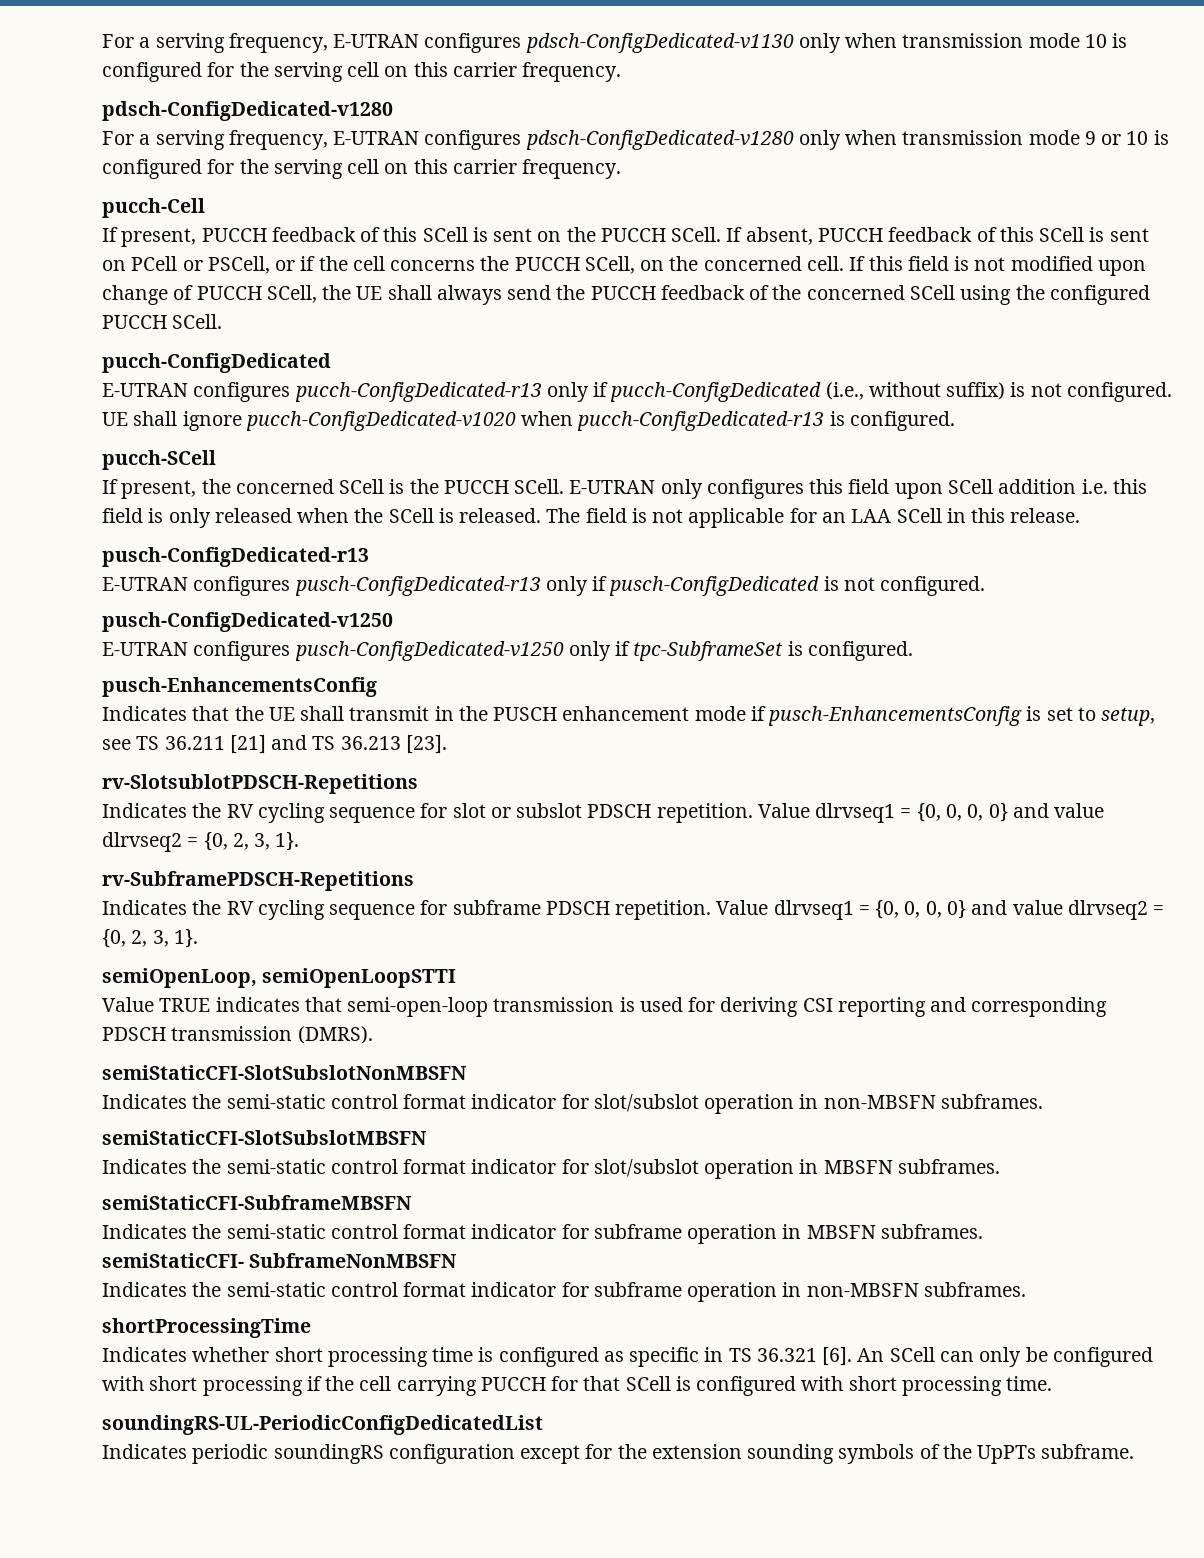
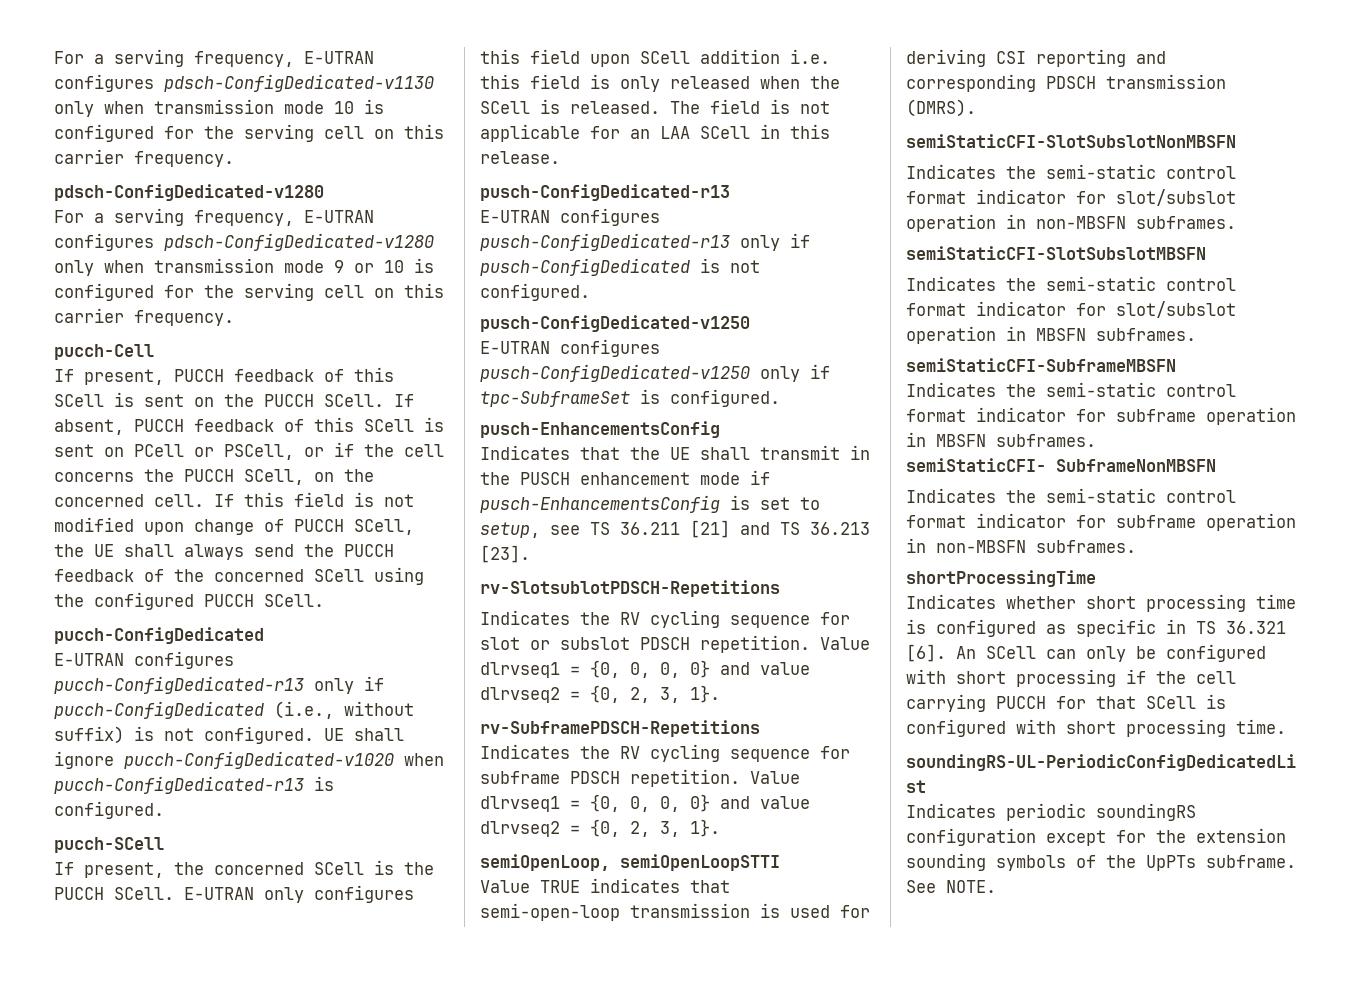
+ See NOTE.

